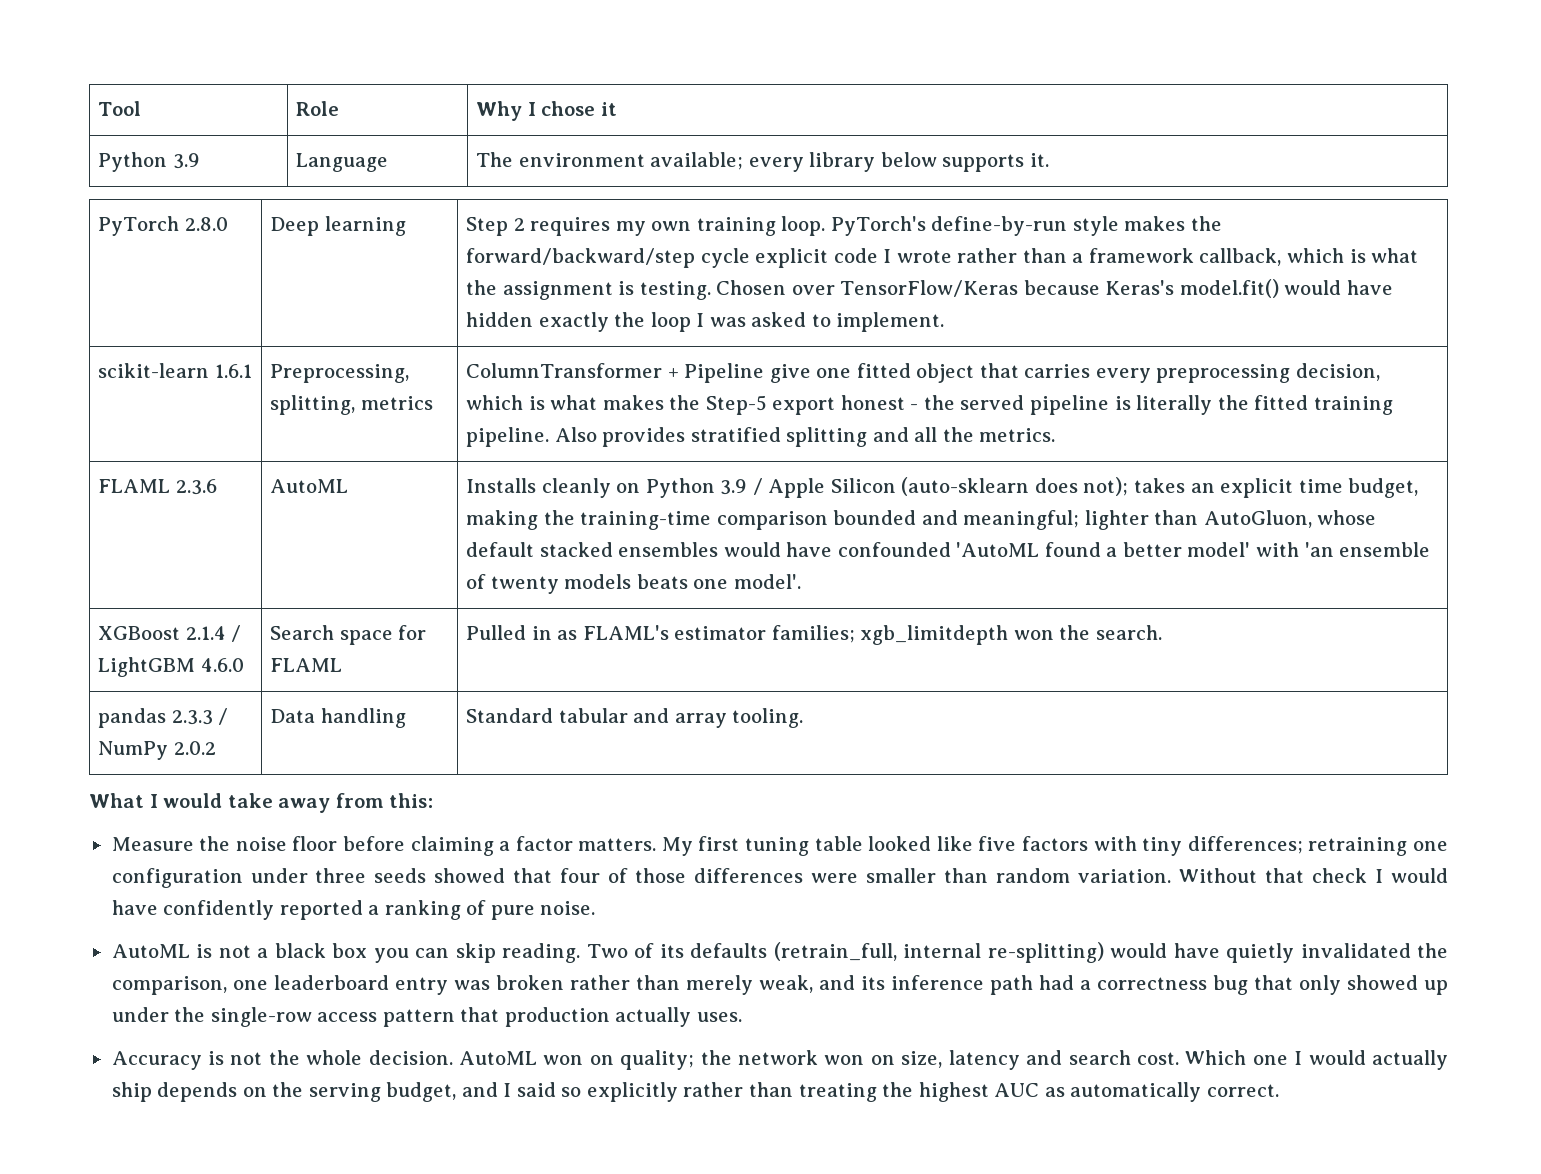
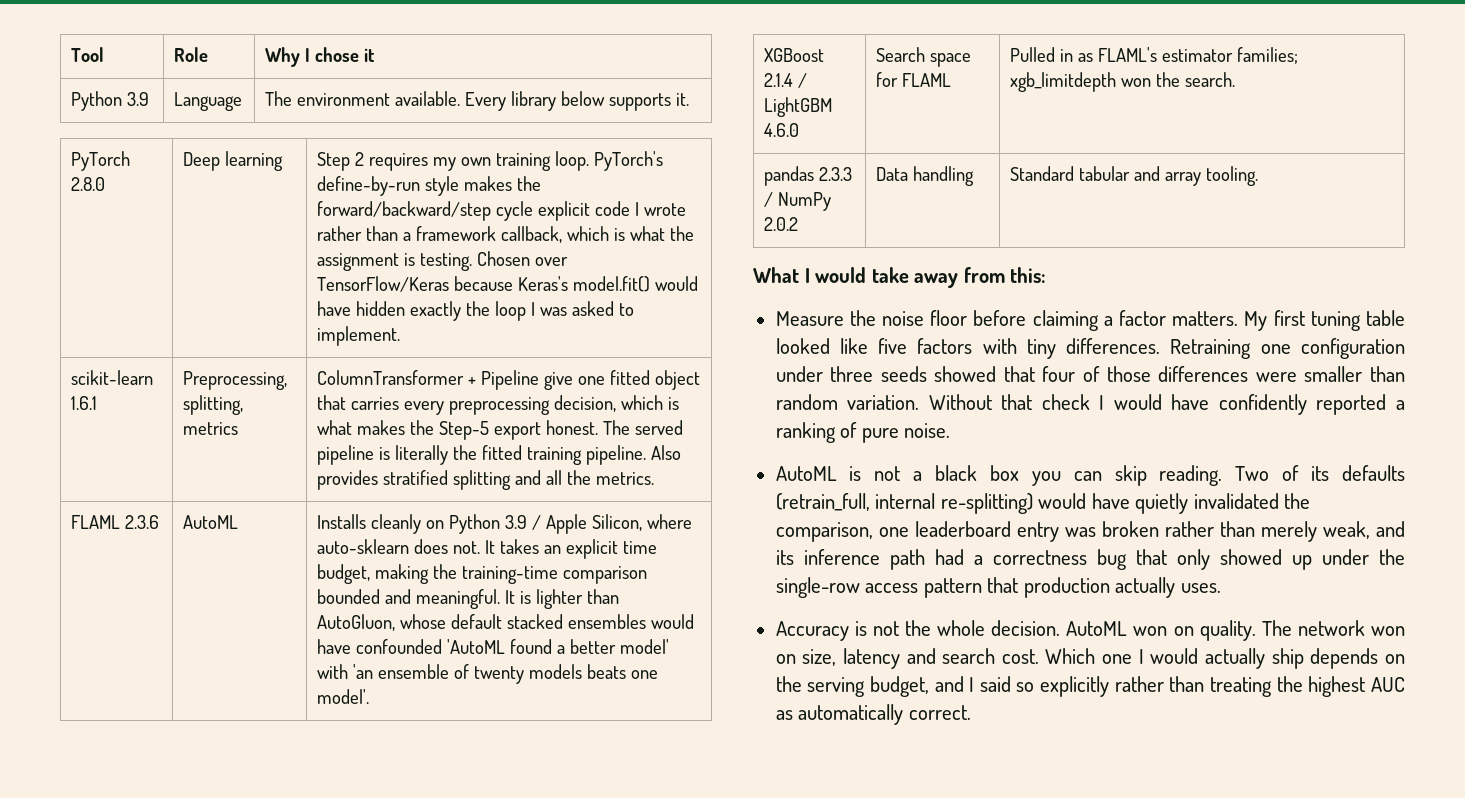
- Python 3.9 | Language | The environment available; every library below supports it.
+ Python 3.9 | Language | The environment available. Every library below supports it.
- ColumnTransformer + Pipeline give one fitted object that carries every preprocessing decision, which is what makes the Step-5 export honest - the served pipeline is literally the fitted training pipeline.
+ ColumnTransformer + Pipeline give one fitted object that carries every preprocessing decision, which is what makes the Step-5 export honest. The served pipeline is literally the fitted training pipeline.
- Installs cleanly on Python 3.9 / Apple Silicon (auto-sklearn does not); takes an explicit time budget, making the training-time comparison bounded and meaningful; lighter than AutoGluon, whose default stacked ensembles would have confounded 'AutoML found a better model' with 'an ensemble of twenty models beats one model'.
+ Installs cleanly on Python 3.9 / Apple Silicon, where auto-sklearn does not. It takes an explicit time budget, making the training-time comparison bounded and meaningful. It is lighter than AutoGluon, whose default stacked ensembles would have confounded 'AutoML found a better model' with 'an ensemble of twenty models beats one model'.
- My first tuning table looked like five factors with tiny differences; retraining one configuration under three seeds showed that four of those differences were smaller than random variation.
+ My first tuning table looked like five factors with tiny differences. Retraining one configuration under three seeds showed that four of those differences were smaller than random variation.
- AutoML won on quality; the network won on size, latency and search cost.
+ AutoML won on quality. The network won on size, latency and search cost.

